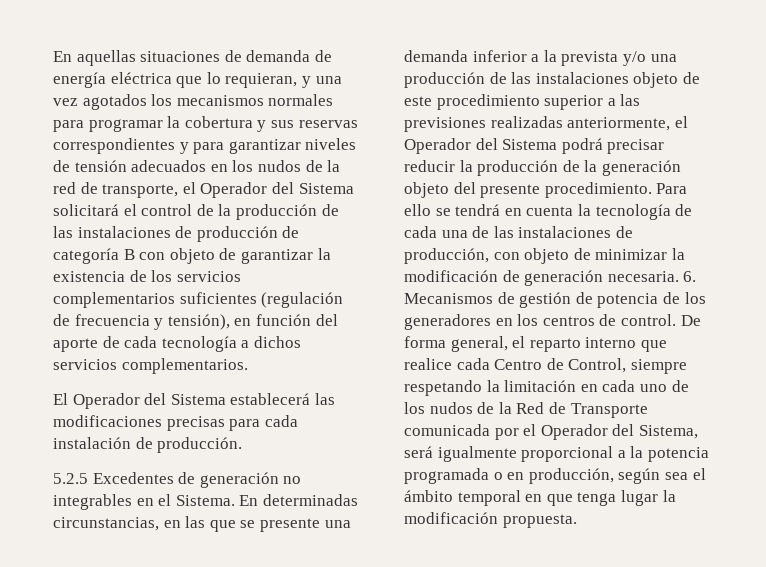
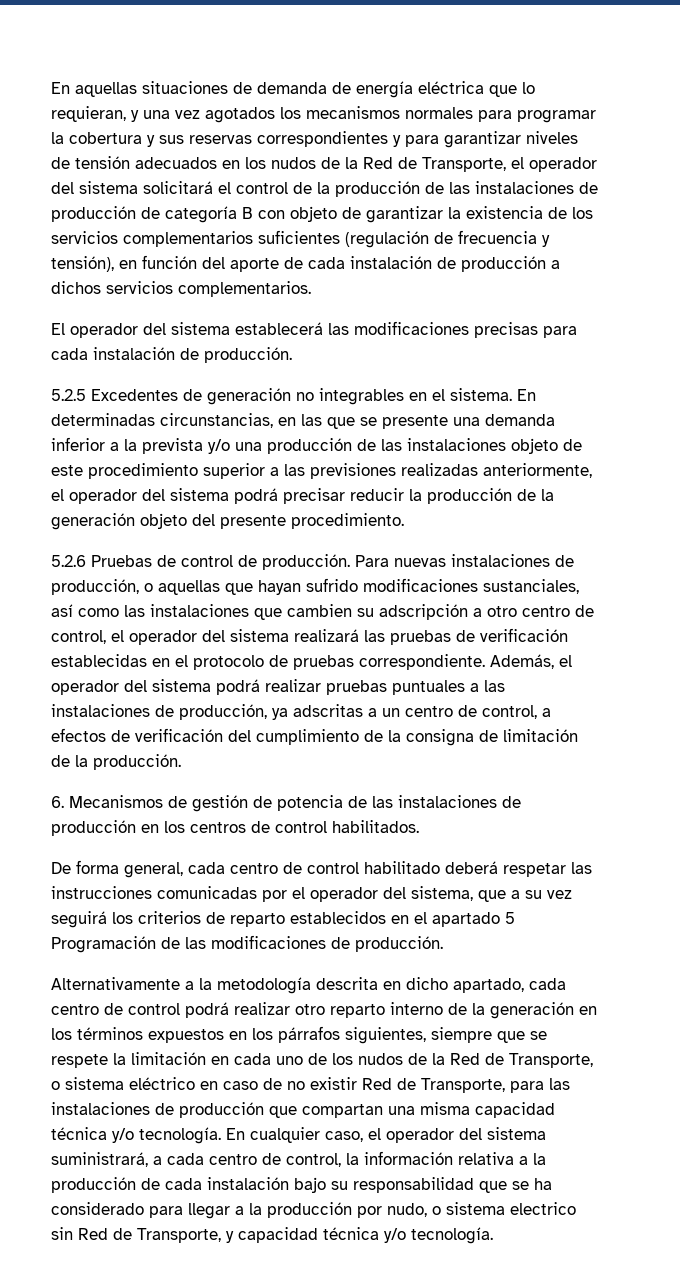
- En aquellas situaciones de demanda de energía eléctrica que lo requieran, y una vez agotados los mecanismos normales para programar la cobertura y sus reservas correspondientes y para garantizar niveles de tensión adecuados en los nudos de la red de transporte, el Operador del Sistema solicitará el control de la producción de las instalaciones de producción de categoría B con objeto de garantizar la existencia de los servicios complementarios suficientes (regulación de frecuencia y tensión), en función del aporte de cada tecnología a dichos servicios complementarios.
+ En aquellas situaciones de demanda de energía eléctrica que lo requieran, y una vez agotados los mecanismos normales para programar la cobertura y sus reservas correspondientes y para garantizar niveles de tensión adecuados en los nudos de la Red de Transporte, el operador del sistema solicitará el control de la producción de las instalaciones de producción de categoría B con objeto de garantizar la existencia de los servicios complementarios suficientes (regulación de frecuencia y tensión), en función del aporte de cada instalación de producción a dichos servicios complementarios.
- El Operador del Sistema establecerá las modificaciones precisas para cada instalación de producción.
+ El operador del sistema establecerá las modificaciones precisas para cada instalación de producción.
- 5.2.5 Excedentes de generación no integrables en el Sistema.
+ 5.2.5 Excedentes de generación no integrables en el sistema.
- En determinadas circunstancias, en las que se presente una demanda inferior a la prevista y/o una producción de las instalaciones objeto de este procedimiento superior a las previsiones realizadas anteriormente, el Operador del Sistema podrá precisar reducir la producción de la generación objeto del presente procedimiento. Para ello se tendrá en cuenta la tecnología de cada una de las instalaciones de producción, con objeto de minimizar la modificación de generación necesaria. 6. Mecanismos de gestión de potencia de los generadores en los centros de control. De forma general, el reparto interno que realice cada Centro de Control, siempre respetando la limitación en cada uno de los nudos de la Red de Transporte comunicada por el Operador del Sistema, será igualmente proporcional a la potencia programada o en producción, según sea el ámbito temporal en que tenga lugar la modificación propuesta.
+ En determinadas circunstancias, en las que se presente una demanda inferior a la prevista y/o una producción de las instalaciones objeto de este procedimiento superior a las previsiones realizadas anteriormente, el operador del sistema podrá precisar reducir la producción de la generación objeto del presente procedimiento.
+ 5.2.6 Pruebas de control de producción. Para nuevas instalaciones de producción, o aquellas que hayan sufrido modificaciones sustanciales, así como las instalaciones que cambien su adscripción a otro centro de control, el operador del sistema realizará las pruebas de verificación establecidas en el protocolo de pruebas correspondiente. Además, el operador del sistema podrá realizar pruebas puntuales a las instalaciones de producción, ya adscritas a un centro de control, a efectos de verificación del cumplimiento de la consigna de limitación de la producción.
+ 6. Mecanismos de gestión de potencia de las instalaciones de producción en los centros de control habilitados.
+ De forma general, cada centro de control habilitado deberá respetar las instrucciones comunicadas por el operador del sistema, que a su vez seguirá los criterios de reparto establecidos en el apartado 5 Programación de las modificaciones de producción.
+ Alternativamente a la metodología descrita en dicho apartado, cada centro de control podrá realizar otro reparto interno de la generación en los términos expuestos en los párrafos siguientes, siempre que se respete la limitación en cada uno de los nudos de la Red de Transporte, o sistema eléctrico en caso de no existir Red de Transporte, para las instalaciones de producción que compartan una misma capacidad técnica y/o tecnología. En cualquier caso, el operador del sistema suministrará, a cada centro de control, la información relativa a la producción de cada instalación bajo su responsabilidad que se ha considerado para llegar a la producción por nudo, o sistema electrico sin Red de Transporte, y capacidad técnica y/o tecnología.

